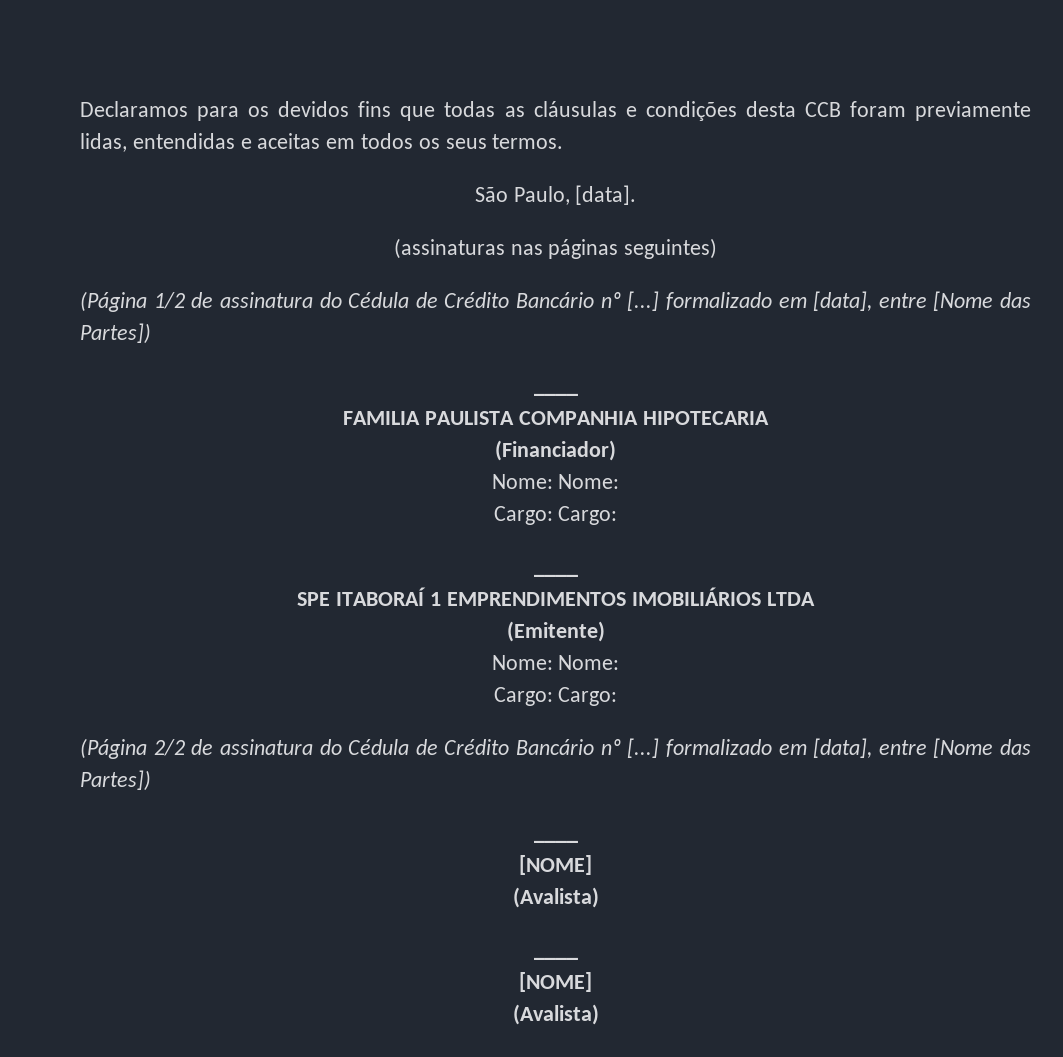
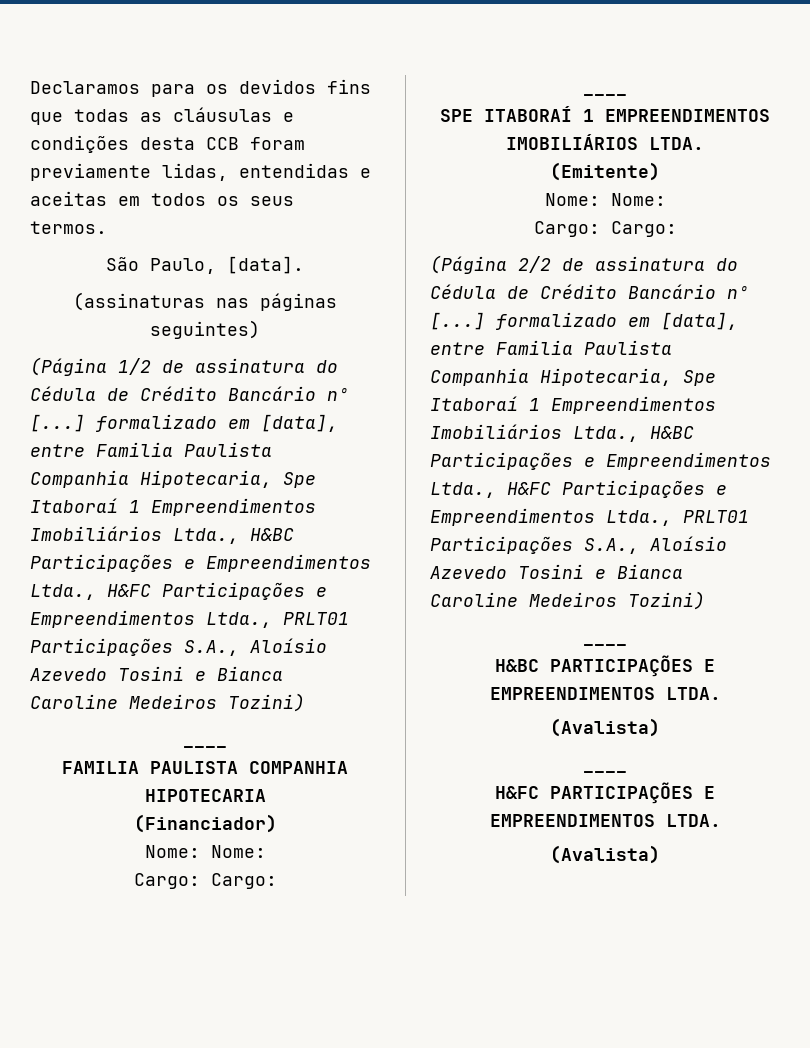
- (Página 1/2 de assinatura do Cédula de Crédito Bancário nº [...] formalizado em [data], entre [Nome das Partes])
+ (Página 1/2 de assinatura do Cédula de Crédito Bancário nº [...] formalizado em [data], entre Familia Paulista Companhia Hipotecaria, Spe Itaboraí 1 Empreendimentos Imobiliários Ltda., H&BC Participações e Empreendimentos Ltda., H&FC Participações e Empreendimentos Ltda., PRLT01 Participações S.A., Aloísio Azevedo Tosini e Bianca Caroline Medeiros Tozini)
- SPE ITABORAÍ 1 EMPRENDIMENTOS IMOBILIÁRIOS LTDA
+ SPE ITABORAÍ 1 EMPREENDIMENTOS IMOBILIÁRIOS LTDA.
- (Página 2/2 de assinatura do Cédula de Crédito Bancário nº [...] formalizado em [data], entre [Nome das Partes])
+ (Página 2/2 de assinatura do Cédula de Crédito Bancário nº [...] formalizado em [data], entre Familia Paulista Companhia Hipotecaria, Spe Itaboraí 1 Empreendimentos Imobiliários Ltda., H&BC Participações e Empreendimentos Ltda., H&FC Participações e Empreendimentos Ltda., PRLT01 Participações S.A., Aloísio Azevedo Tosini e Bianca Caroline Medeiros Tozini)
  ____
- [NOME]
+ H&BC PARTICIPAÇÕES E EMPREENDIMENTOS LTDA.
  (Avalista)
  ____
- [NOME]
+ H&FC PARTICIPAÇÕES E EMPREENDIMENTOS LTDA.

